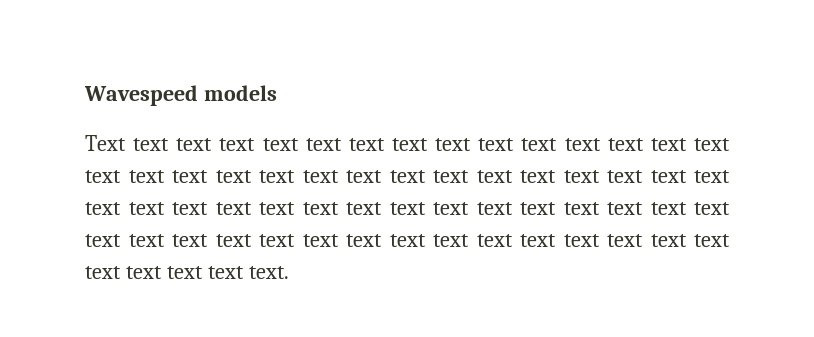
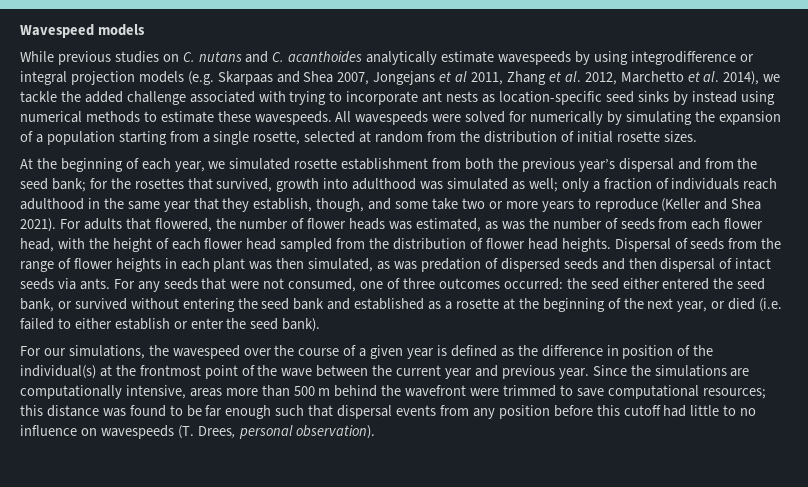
- Text text text text text text text text text text text text text text text text text text text text text text text text text text text text text text text text text text text text text text text text text text text text text text text text text text text text text text text text text text text text text text text text text.
+ While previous studies on C. nutans and C. acanthoides analytically estimate wavespeeds by using integrodifference or integral projection models (e.g. Skarpaas and Shea 2007, Jongejans et al 2011, Zhang et al. 2012, Marchetto et al. 2014), we tackle the added challenge associated with trying to incorporate ant nests as location-specific seed sinks by instead using numerical methods to estimate these wavespeeds. All wavespeeds were solved for numerically by simulating the expansion of a population starting from a single rosette, selected at random from the distribution of initial rosette sizes.
+ At the beginning of each year, we simulated rosette establishment from both the previous year’s dispersal and from the seed bank; for the rosettes that survived, growth into adulthood was simulated as well; only a fraction of individuals reach adulthood in the same year that they establish, though, and some take two or more years to reproduce (Keller and Shea 2021). For adults that flowered, the number of flower heads was estimated, as was the number of seeds from each flower head, with the height of each flower head sampled from the distribution of flower head heights. Dispersal of seeds from the range of flower heights in each plant was then simulated, as was predation of dispersed seeds and then dispersal of intact seeds via ants. For any seeds that were not consumed, one of three outcomes occurred: the seed either entered the seed bank, or survived without entering the seed bank and established as a rosette at the beginning of the next year, or died (i.e. failed to either establish or enter the seed bank).
+ For our simulations, the wavespeed over the course of a given year is defined as the difference in position of the individual(s) at the frontmost point of the wave between the current year and previous year. Since the simulations are computationally intensive, areas more than 500 m behind the wavefront were trimmed to save computational resources; this distance was found to be far enough such that dispersal events from any position before this cutoff had little to no influence on wavespeeds (T. Drees, personal observation).

